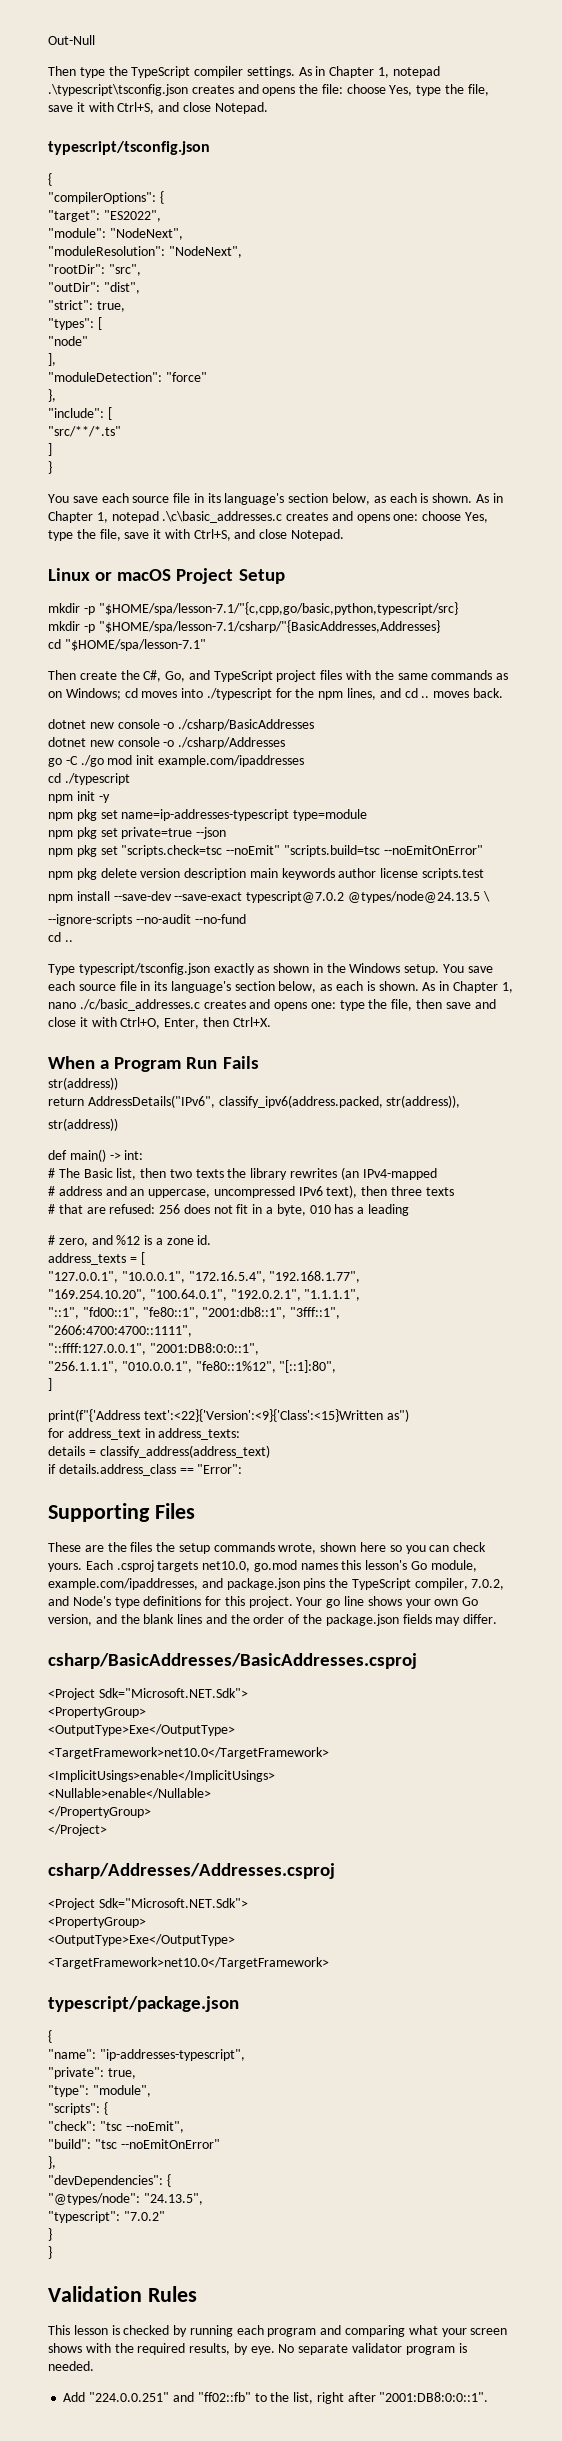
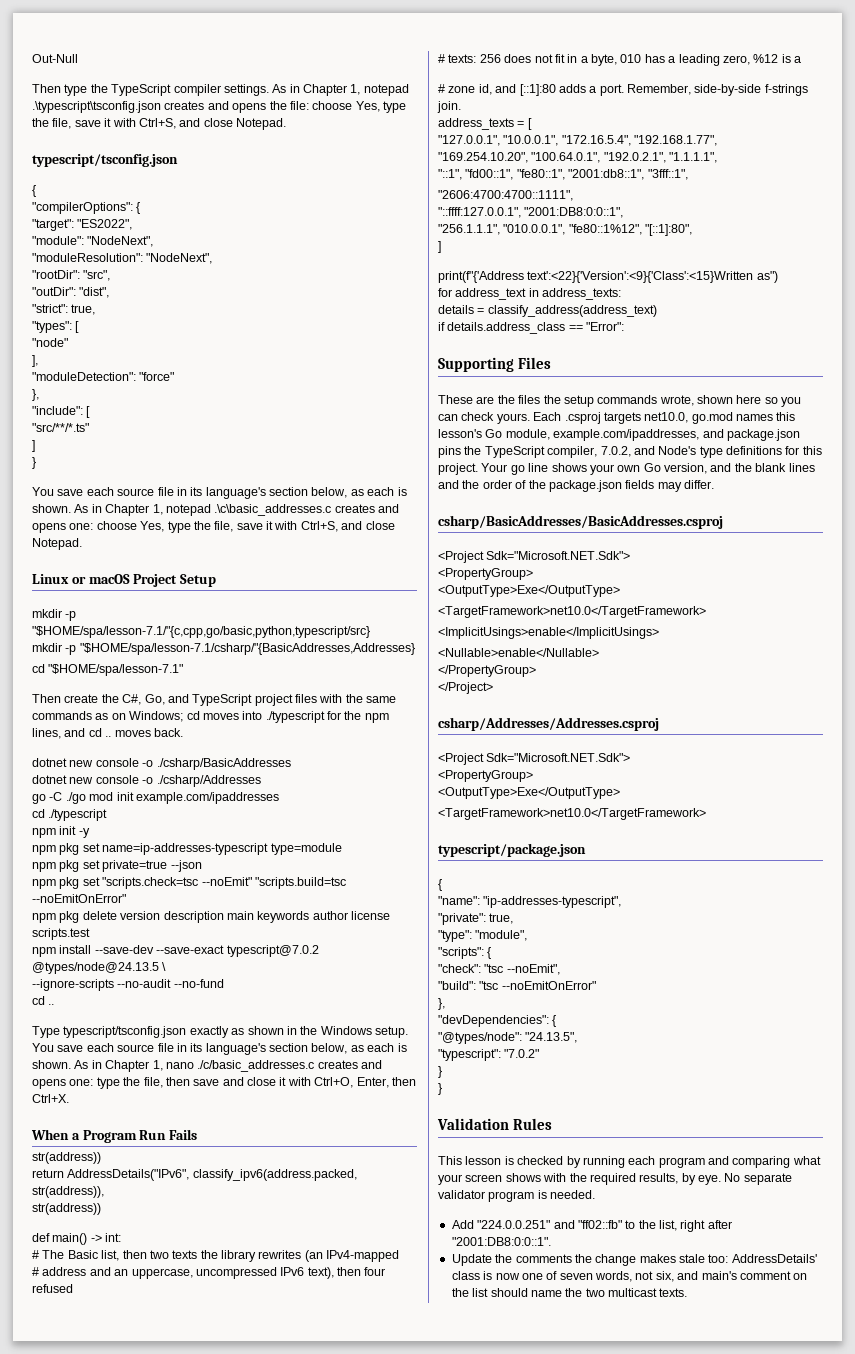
- # address and an uppercase, uncompressed IPv6 text), then three texts
- # that are refused: 256 does not fit in a byte, 010 has a leading
- # zero, and %12 is a zone id.
+ # address and an uppercase, uncompressed IPv6 text), then four refused
+ # texts: 256 does not fit in a byte, 010 has a leading zero, %12 is a
+ # zone id, and [::1]:80 adds a port. Remember, side-by-side f-strings join.
+ Update the comments the change makes stale too: AddressDetails' class is now one of seven words, not six, and main's comment on the list should name the two multicast texts.

